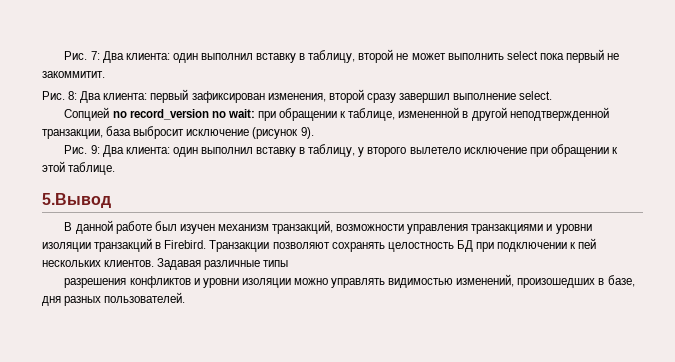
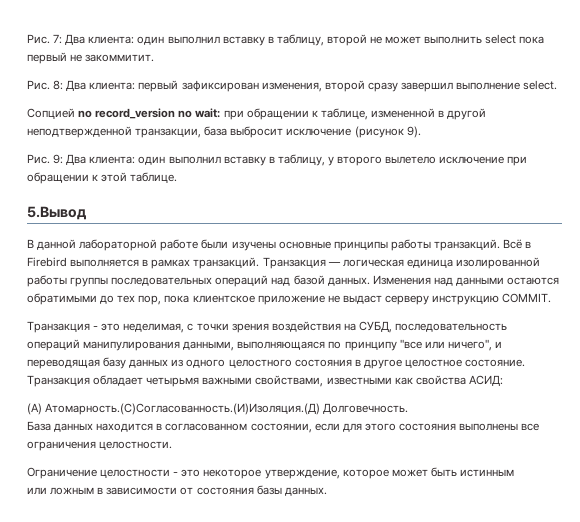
- В данной работе был изучен механизм транзакций, возможности управления транзакциями и уровни изоляции транзакций в Firebird. Транзакции позволяют сохранять целостность БД при подключении к пей нескольких клиентов. Задавая различные типы
- разрешения конфликтов и уровни изоляции можно управлять видимостью изменений, произошедших в базе, дня разных пользователей.
+ В данной лабораторной работе были изучены основные принципы работы транзакций. Всё в Firebird выполняется в рамках транзакций. Транзакция — логическая единица изолированной работы группы последовательных операций над базой данных. Изменения над данными остаются обратимыми до тех пор, пока клиентское приложение не выдаст серверу инструкцию COMMIT.
+ Транзакция - это неделимая, с точки зрения воздействия на СУБД, последовательность операций манипулирования данными, выполняющаяся по принципу "все или ничего", и переводящая базу данных из одного целостного состояния в другое целостное состояние. Транзакция обладает четырьмя важными свойствами, известными как свойства АСИД:
+ (А) Атомарность.(С)Согласованность.(И)Изоляция.(Д) Долговечность.
+ База данных находится в согласованном состоянии, если для этого состояния выполнены все ограничения целостности.
+ Ограничение целостности - это некоторое утверждение, которое может быть истинным
+ или ложным в зависимости от состояния базы данных.

